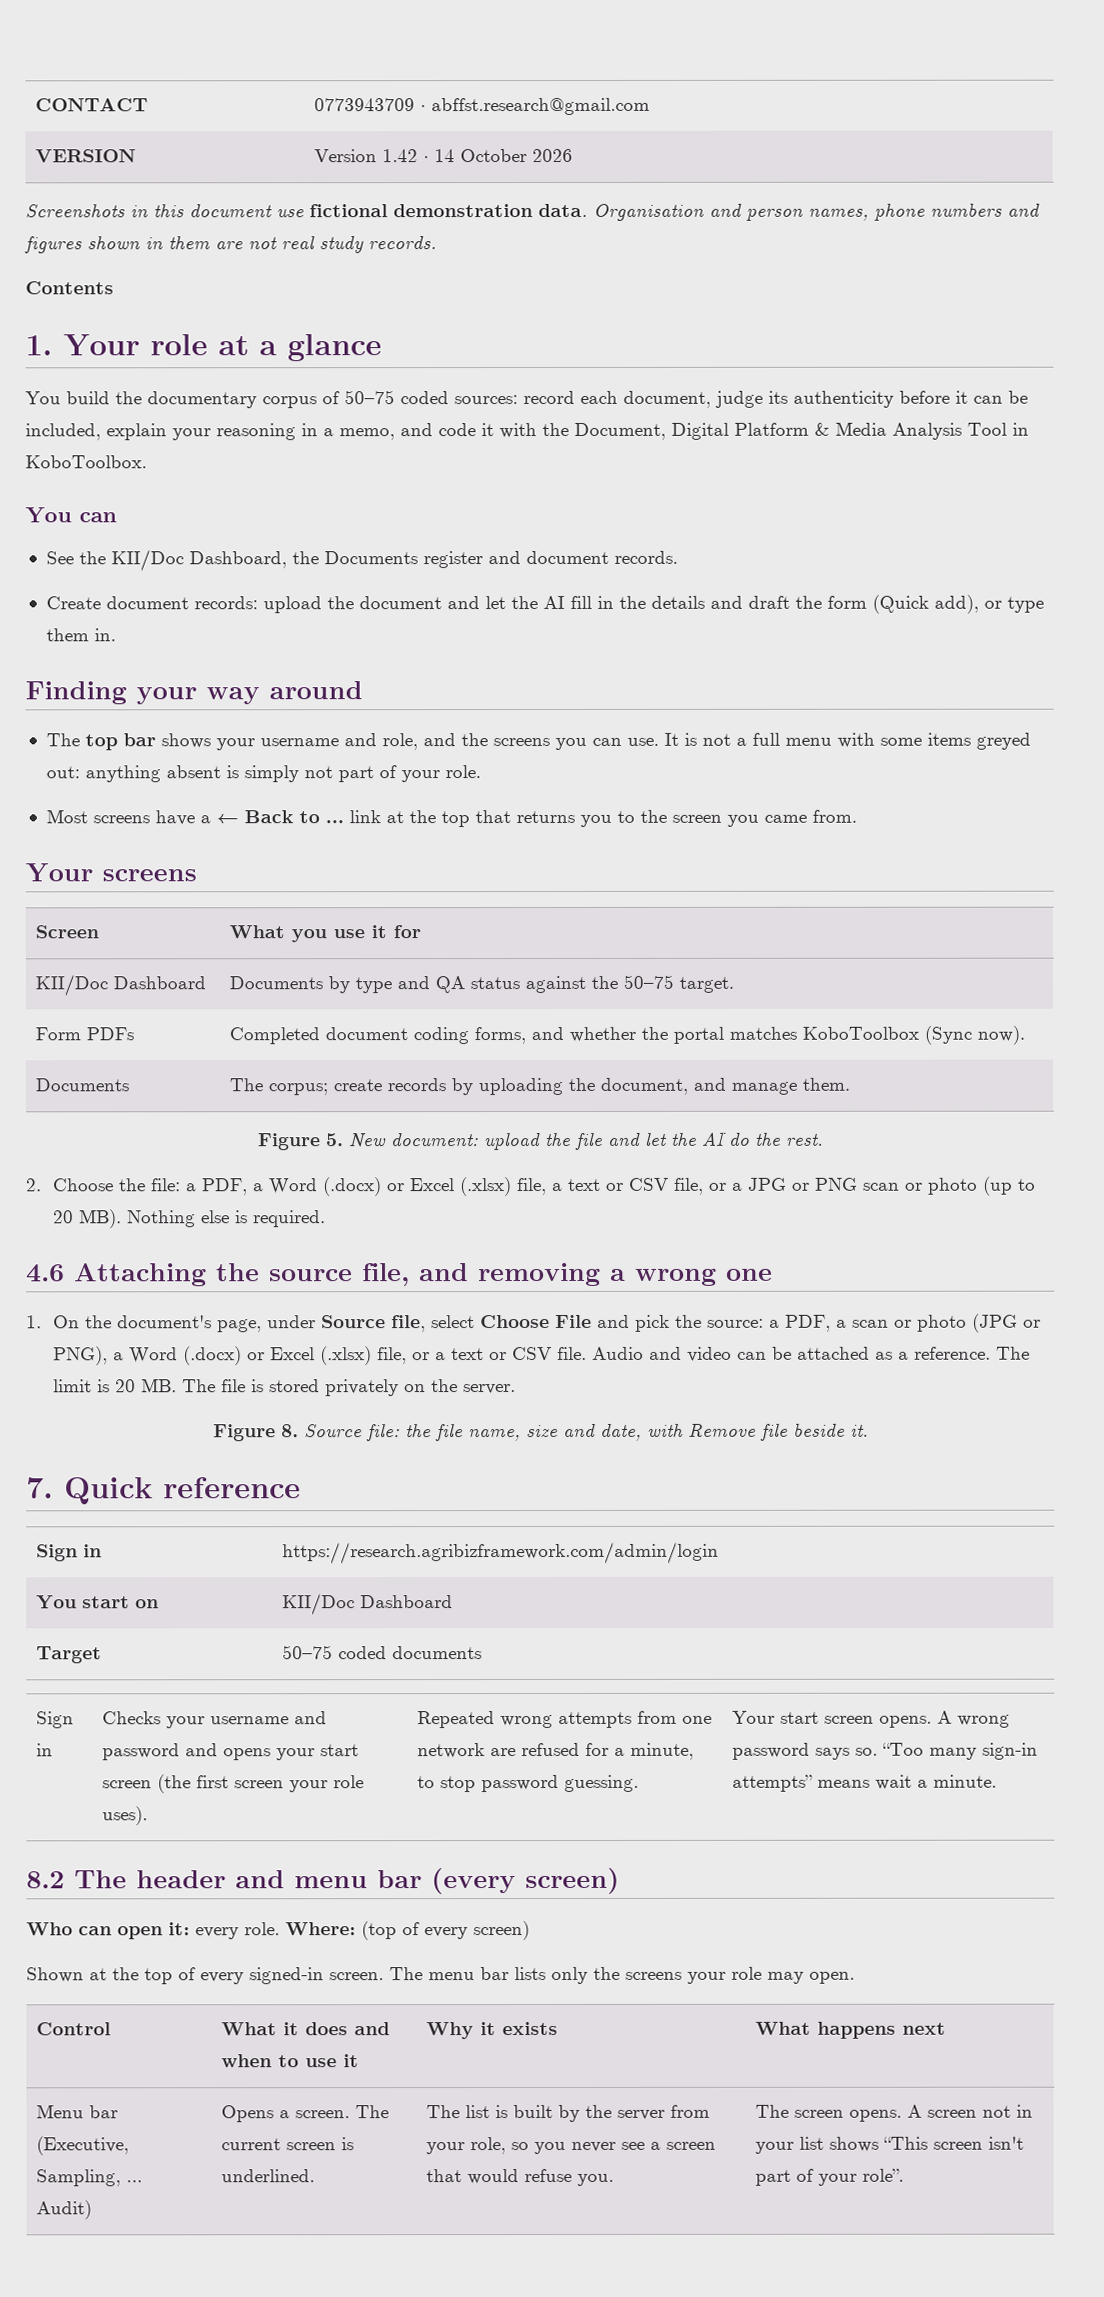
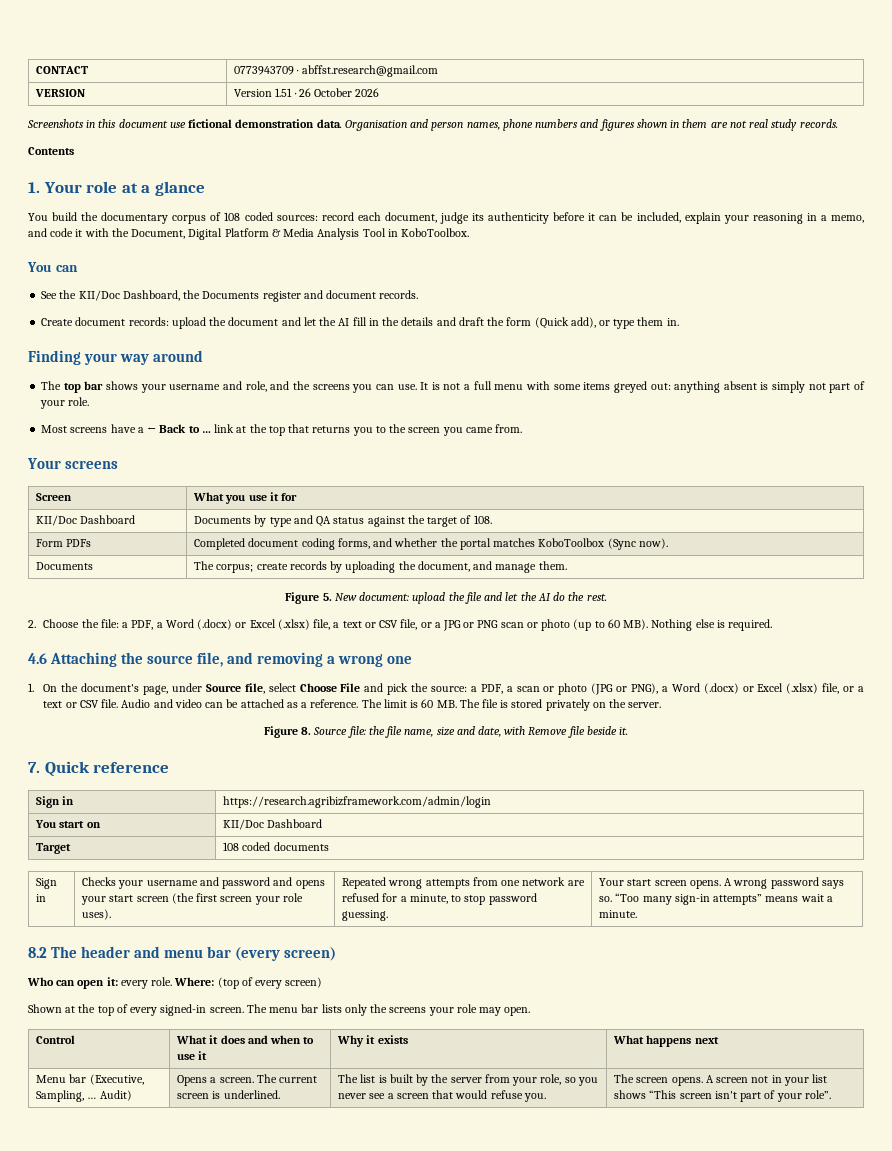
- VERSION | Version 1.42 · 14 October 2026
+ VERSION | Version 1.51 · 26 October 2026
- You build the documentary corpus of 50–75 coded sources: record each document, judge its authenticity before it can be included, explain your reasoning in a memo, and code it with the Document, Digital Platform & Media Analysis Tool in KoboToolbox.
+ You build the documentary corpus of 108 coded sources: record each document, judge its authenticity before it can be included, explain your reasoning in a memo, and code it with the Document, Digital Platform & Media Analysis Tool in KoboToolbox.
- KII/Doc Dashboard | Documents by type and QA status against the 50–75 target.
+ KII/Doc Dashboard | Documents by type and QA status against the target of 108.
- 2. Choose the file: a PDF, a Word (.docx) or Excel (.xlsx) file, a text or CSV file, or a JPG or PNG scan or photo (up to 20 MB). Nothing else is required.
+ 2. Choose the file: a PDF, a Word (.docx) or Excel (.xlsx) file, a text or CSV file, or a JPG or PNG scan or photo (up to 60 MB). Nothing else is required.
- The limit is 20 MB. The file is stored privately on the server.
+ The limit is 60 MB. The file is stored privately on the server.
- Target | 50–75 coded documents
+ Target | 108 coded documents

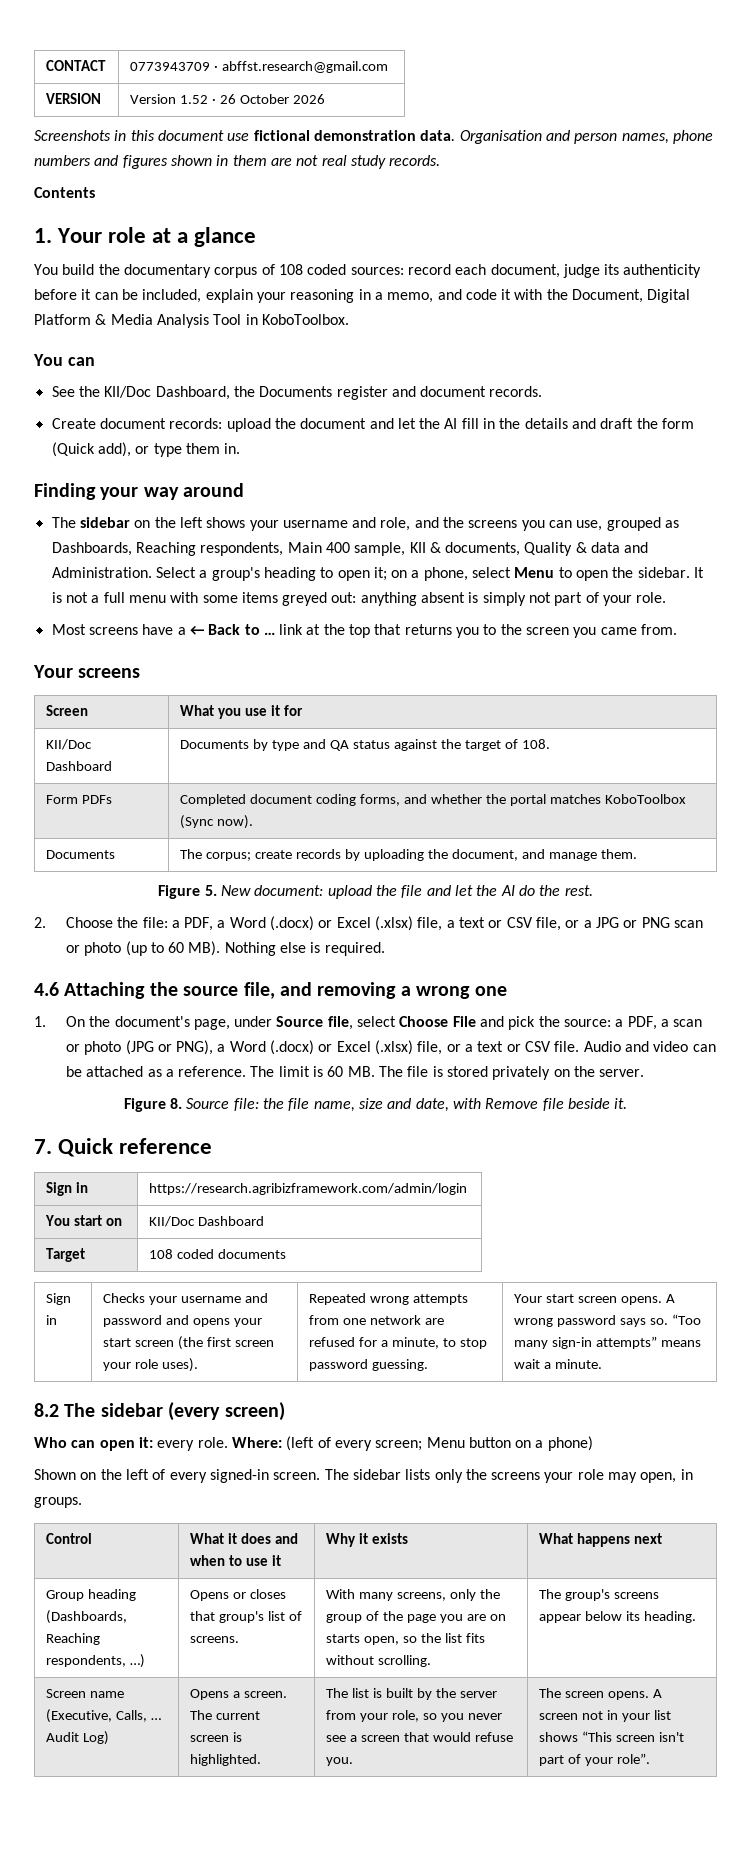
- VERSION | Version 1.51 · 26 October 2026
+ VERSION | Version 1.52 · 26 October 2026
- The top bar shows your username and role, and the screens you can use.
+ The sidebar on the left shows your username and role, and the screens you can use, grouped as Dashboards, Reaching respondents, Main 400 sample, KII & documents, Quality & data and Administration. Select a group's heading to open it; on a phone, select Menu to open the sidebar.
- 8.2 The header and menu bar (every screen)
+ 8.2 The sidebar (every screen)
- Where: (top of every screen)
- Shown at the top of every signed-in screen.
+ Where: (left of every screen; Menu button on a phone)
+ Shown on the left of every signed-in screen.
- The menu bar lists only the screens your role may open.
+ The sidebar lists only the screens your role may open, in groups.
- Menu bar (Executive, Sampling, … Audit)
+ Group heading (Dashboards, Reaching respondents, …) | Opens or closes that group's list of screens. | With many screens, only the group of the page you are on starts open, so the list fits without scrolling. | The group's screens appear below its heading.
+ Screen name (Executive, Calls, … Audit Log)
- The current screen is underlined.
+ The current screen is highlighted.

